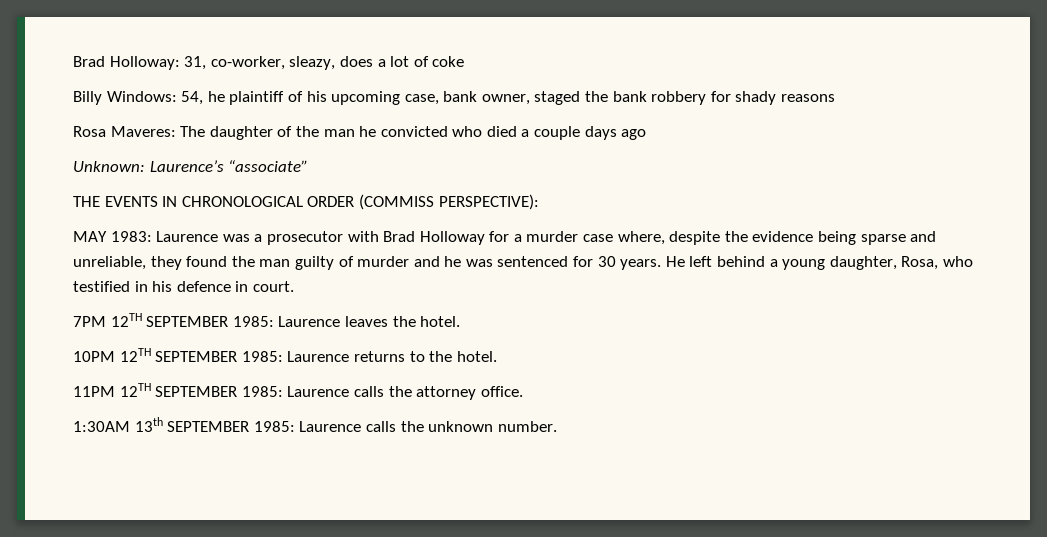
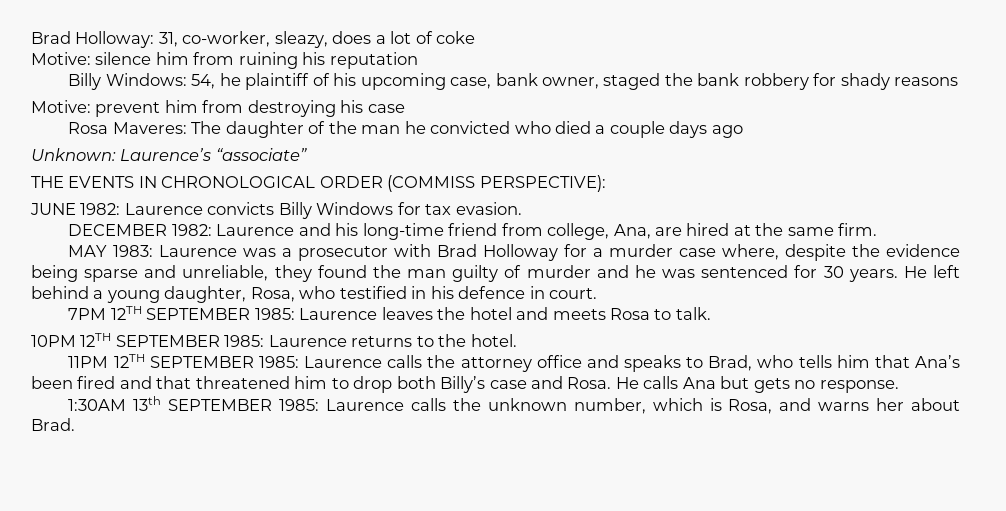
+ Motive: silence him from ruining his reputation
+ Motive: prevent him from destroying his case
+ JUNE 1982: Laurence convicts Billy Windows for tax evasion.
+ DECEMBER 1982: Laurence and his long-time friend from college, Ana, are hired at the same firm.
- 7PM 12TH SEPTEMBER 1985: Laurence leaves the hotel.
+ 7PM 12TH SEPTEMBER 1985: Laurence leaves the hotel and meets Rosa to talk.
- 11PM 12TH SEPTEMBER 1985: Laurence calls the attorney office.
+ 11PM 12TH SEPTEMBER 1985: Laurence calls the attorney office and speaks to Brad, who tells him that Ana’s been fired and that threatened him to drop both Billy’s case and Rosa. He calls Ana but gets no response.
- 1:30AM 13th SEPTEMBER 1985: Laurence calls the unknown number.
+ 1:30AM 13th SEPTEMBER 1985: Laurence calls the unknown number, which is Rosa, and warns her about Brad.

